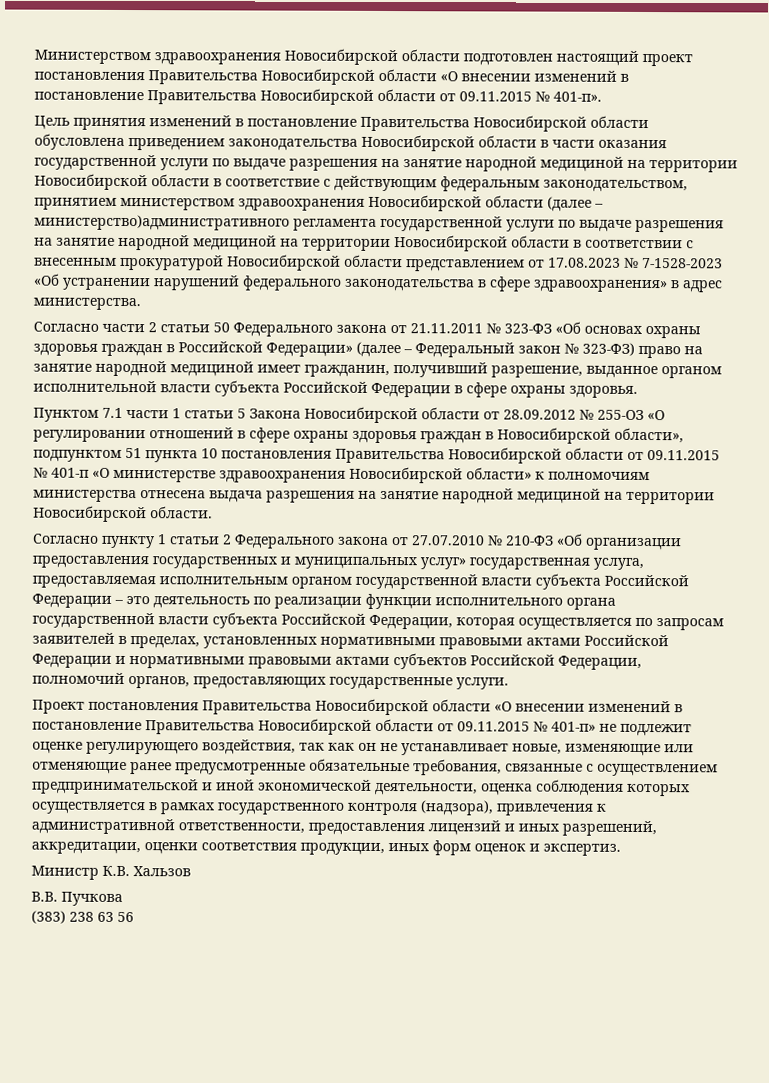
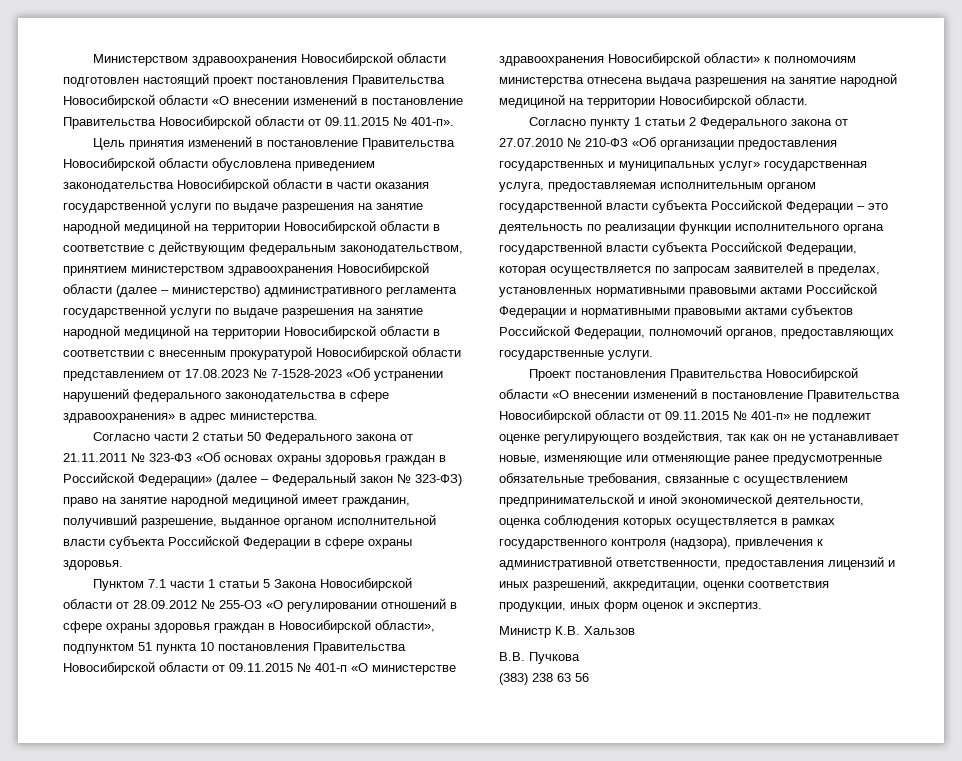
- Цель принятия изменений в постановление Правительства Новосибирской области обусловлена приведением законодательства Новосибирской области в части оказания государственной услуги по выдаче разрешения на занятие народной медициной на территории Новосибирской области в соответствие с действующим федеральным законодательством, принятием министерством здравоохранения Новосибирской области (далее – министерство)административного регламента государственной услуги по выдаче разрешения на занятие народной медициной на территории Новосибирской области в соответствии с внесенным прокуратурой Новосибирской области представлением от 17.08.2023 № 7-1528-2023 «Об устранении нарушений федерального законодательства в сфере здравоохранения» в адрес министерства.
+ Цель принятия изменений в постановление Правительства Новосибирской области обусловлена приведением законодательства Новосибирской области в части оказания государственной услуги по выдаче разрешения на занятие народной медициной на территории Новосибирской области в соответствие с действующим федеральным законодательством, принятием министерством здравоохранения Новосибирской области (далее – министерство) административного регламента государственной услуги по выдаче разрешения на занятие народной медициной на территории Новосибирской области в соответствии с внесенным прокуратурой Новосибирской области представлением от 17.08.2023 № 7-1528-2023 «Об устранении нарушений федерального законодательства в сфере здравоохранения» в адрес министерства.

